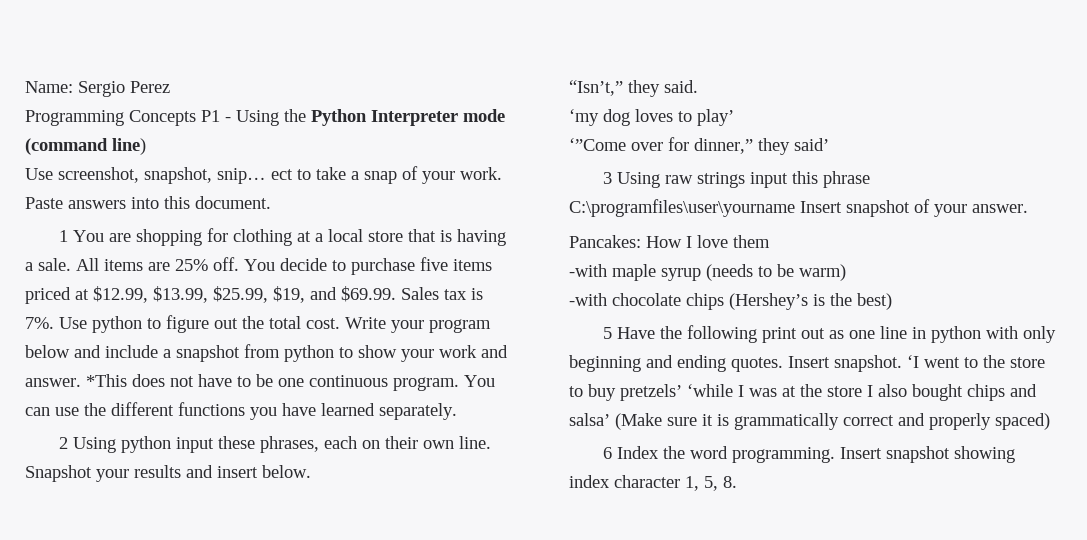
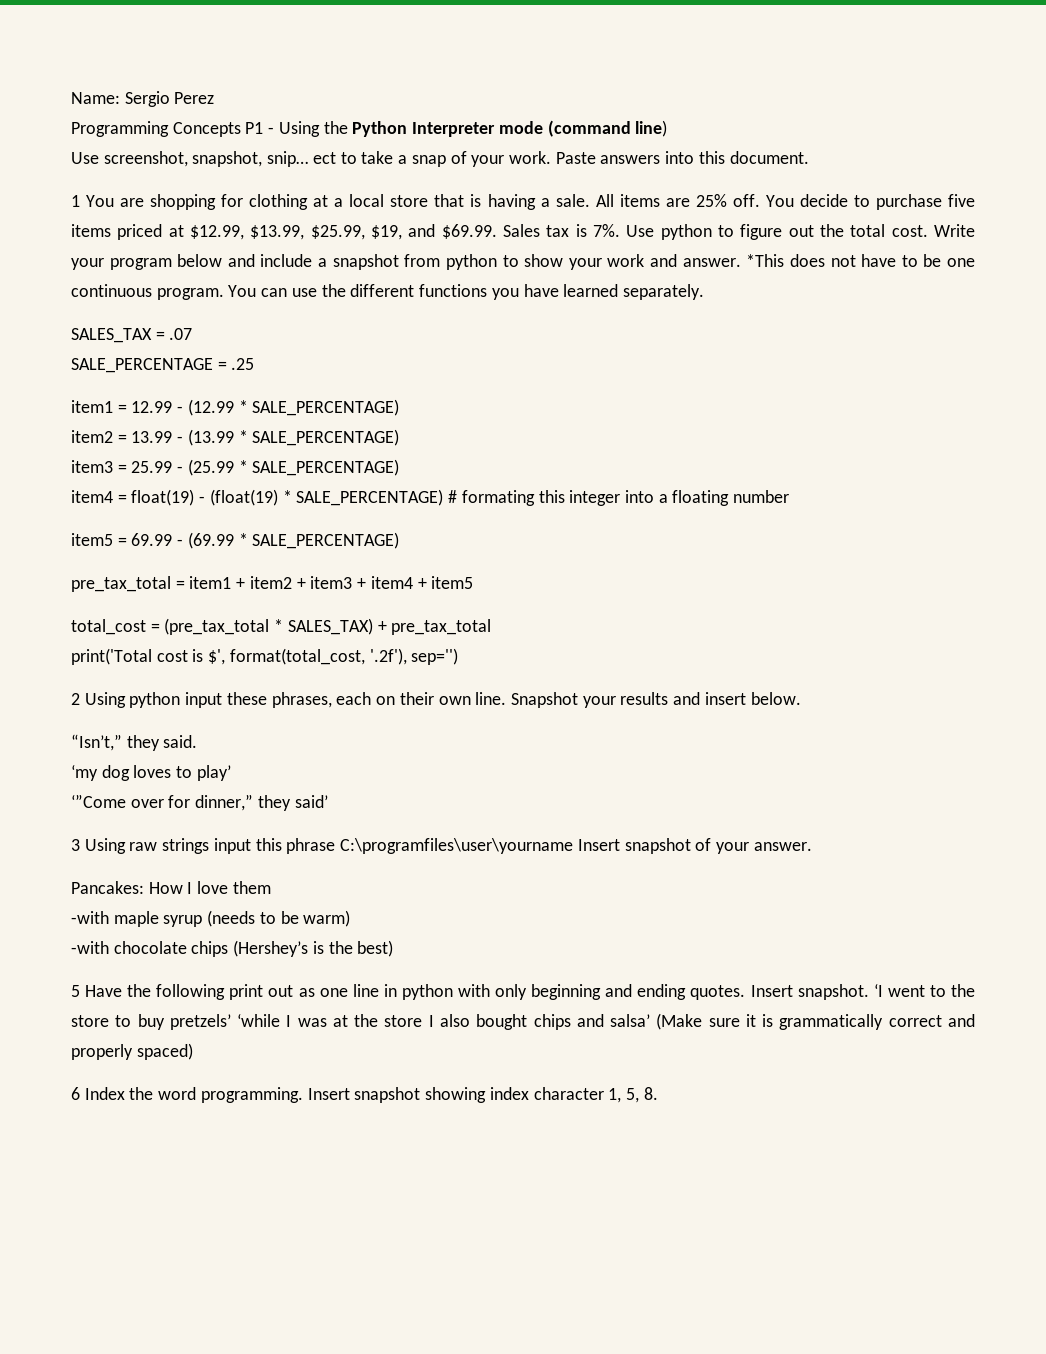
+ SALES_TAX = .07
+ SALE_PERCENTAGE = .25
+ item1 = 12.99 - (12.99 * SALE_PERCENTAGE)
+ item2 = 13.99 - (13.99 * SALE_PERCENTAGE)
+ item3 = 25.99 - (25.99 * SALE_PERCENTAGE)
+ item4 = float(19) - (float(19) * SALE_PERCENTAGE) # formating this integer into a floating number
+ item5 = 69.99 - (69.99 * SALE_PERCENTAGE)
+ pre_tax_total = item1 + item2 + item3 + item4 + item5
+ total_cost = (pre_tax_total * SALES_TAX) + pre_tax_total
+ print('Total cost is $', format(total_cost, '.2f'), sep='')

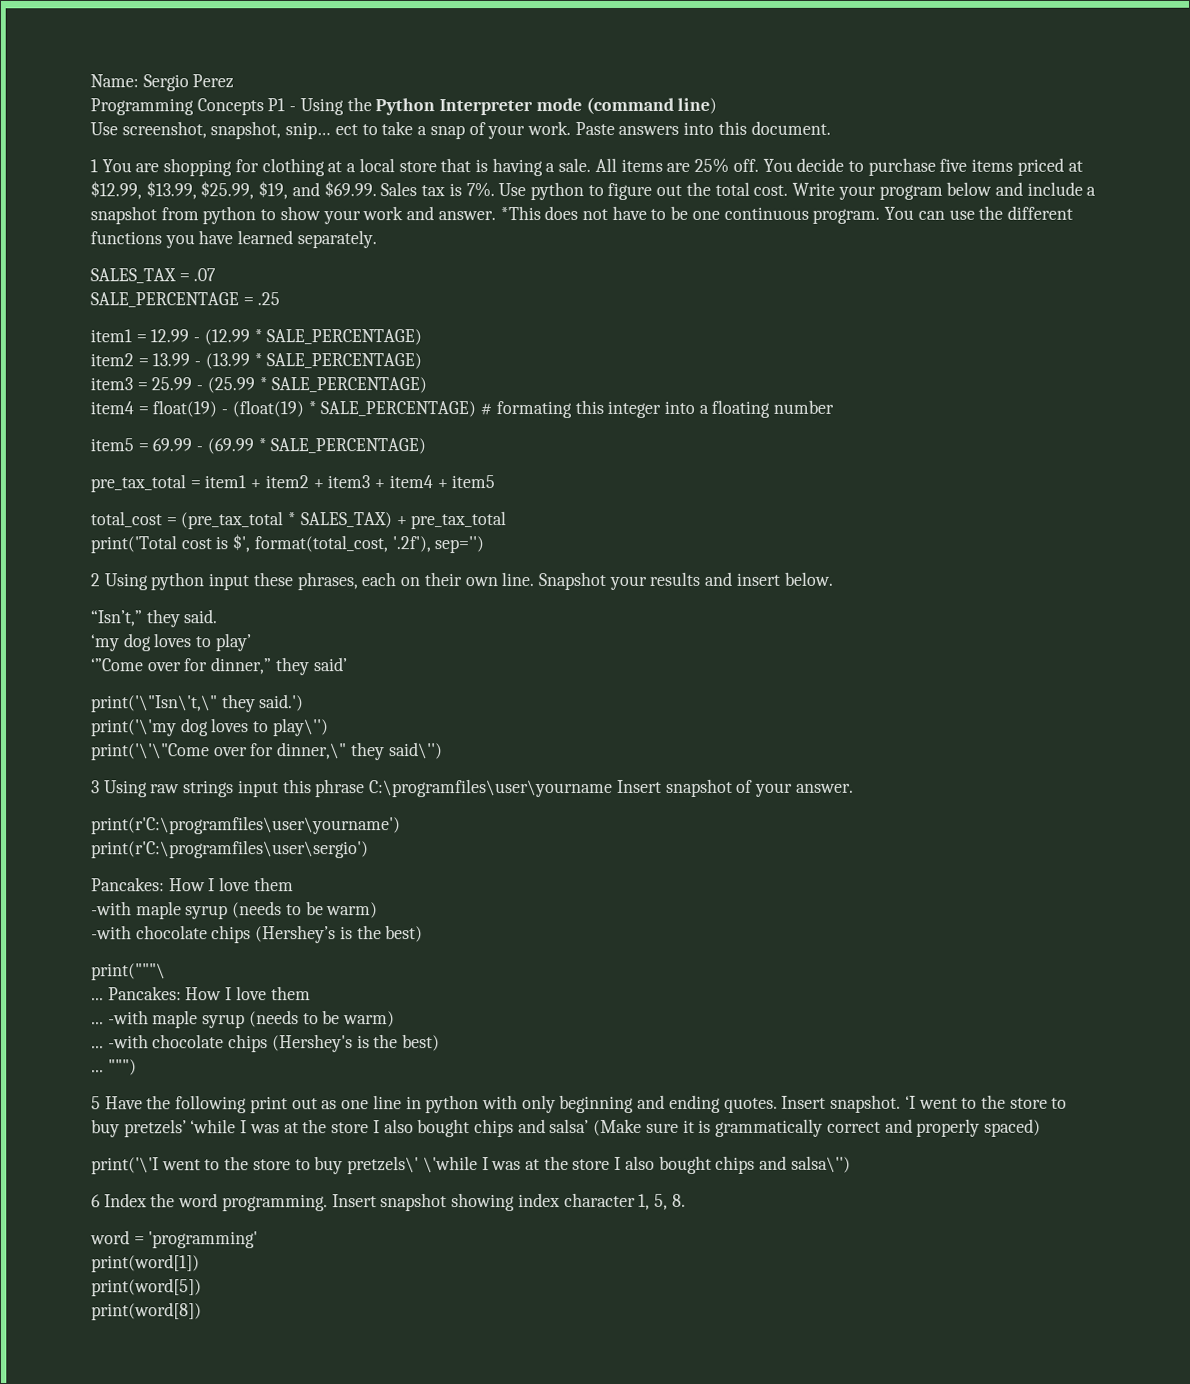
+ print('\"Isn\'t,\" they said.')
+ print('\'my dog loves to play\'')
+ print('\'\"Come over for dinner,\" they said\'')
+ print(r'C:\programfiles\user\yourname')
+ print(r'C:\programfiles\user\sergio')
+ print("""\
+ ... Pancakes: How I love them
+ ... -with maple syrup (needs to be warm)
+ ... -with chocolate chips (Hershey's is the best)
+ ... """)
+ print('\'I went to the store to buy pretzels\' \'while I was at the store I also bought chips and salsa\'')
+ word = 'programming'
+ print(word[1])
+ print(word[5])
+ print(word[8])

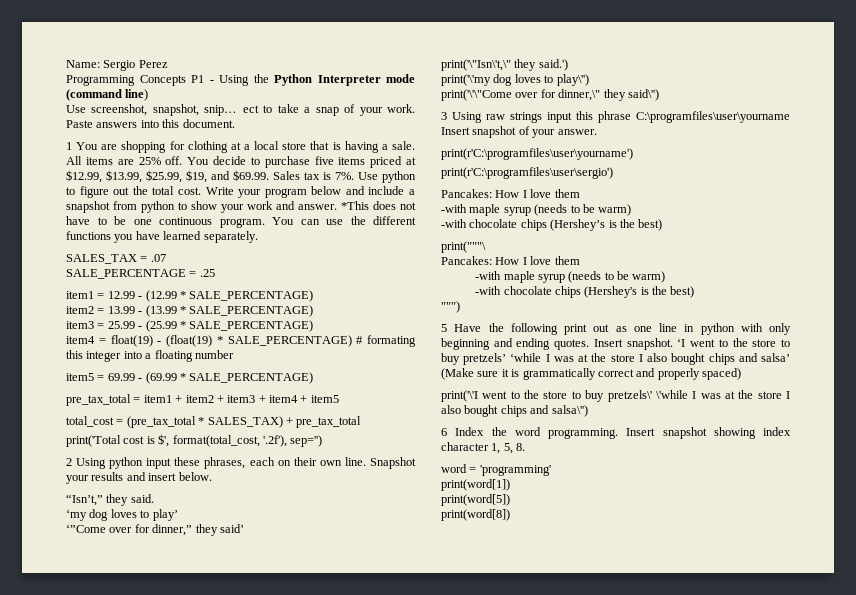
  print("""\
- ... Pancakes: How I love them
- ... -with maple syrup (needs to be warm)
- ... -with chocolate chips (Hershey's is the best)
- ... """)
+ Pancakes: How I love them
+ -with maple syrup (needs to be warm)
+ -with chocolate chips (Hershey's is the best)
+ """)

